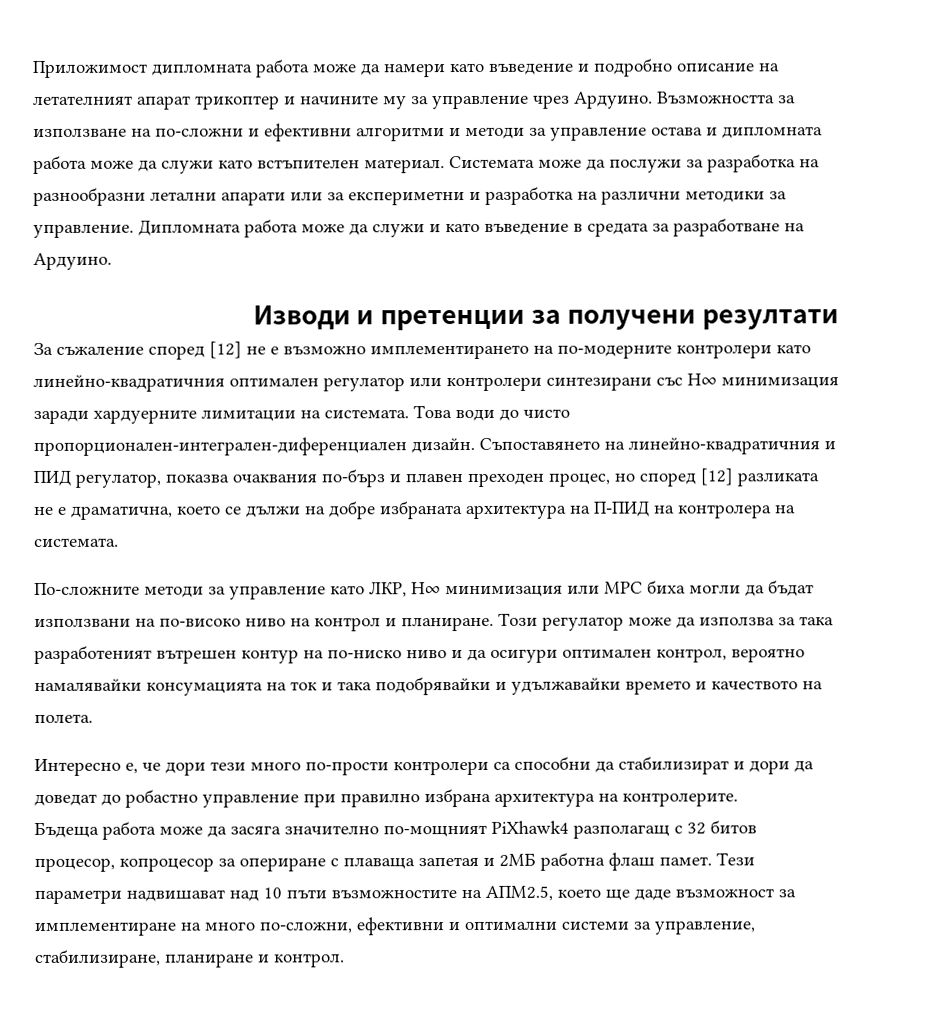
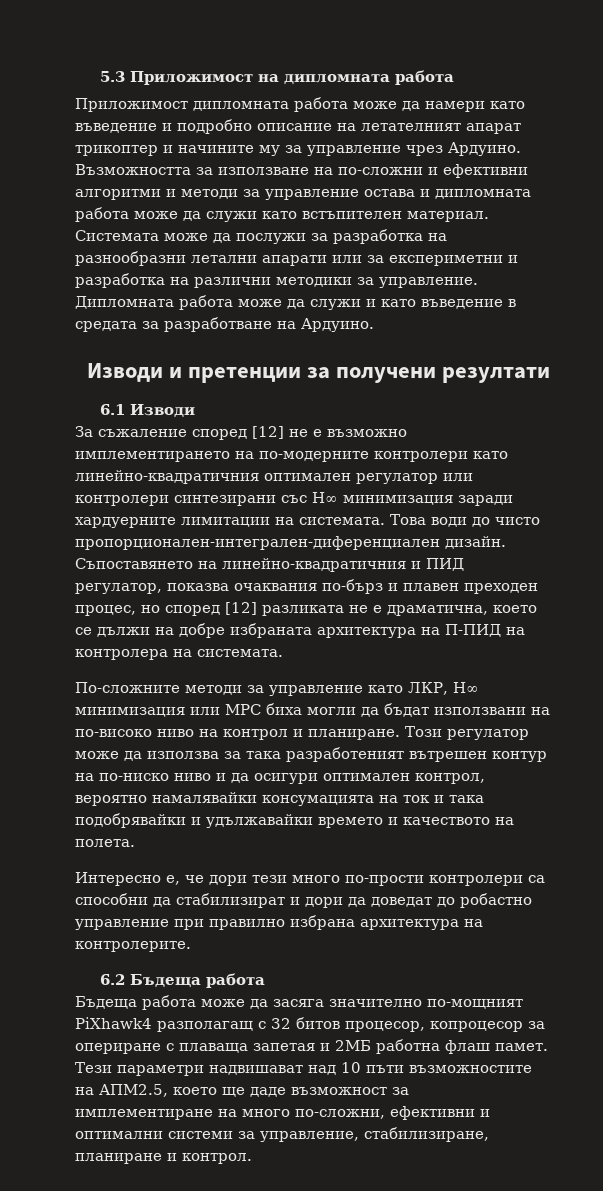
+ 5.3 Приложимост на дипломната работа
+ 6.1 Изводи
+ 6.2 Бъдеща работа

